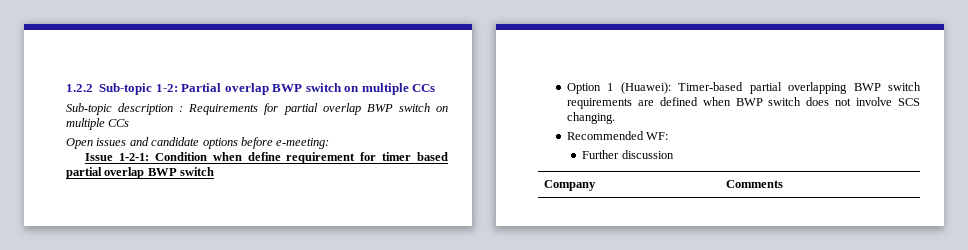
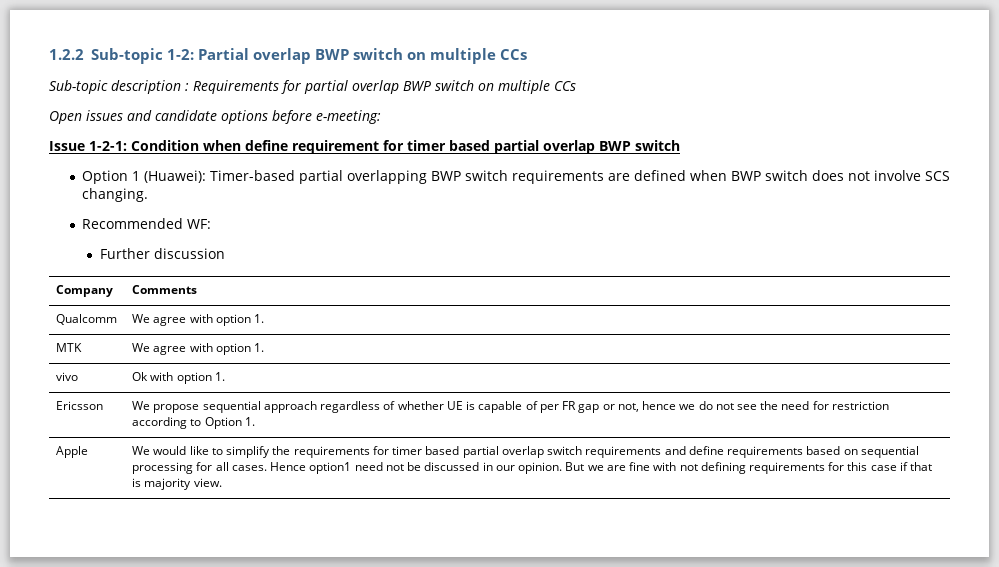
+ Qualcomm | We agree with option 1.
+ MTK | We agree with option 1.
+ vivo | Ok with option 1.
+ Ericsson | We propose sequential approach regardless of whether UE is capable of per FR gap or not, hence we do not see the need for restriction according to Option 1.
+ Apple | We would like to simplify the requirements for timer based partial overlap switch requirements and define requirements based on sequential processing for all cases. Hence option1 need not be discussed in our opinion. But we are fine with not defining requirements for this case if that is majority view.

